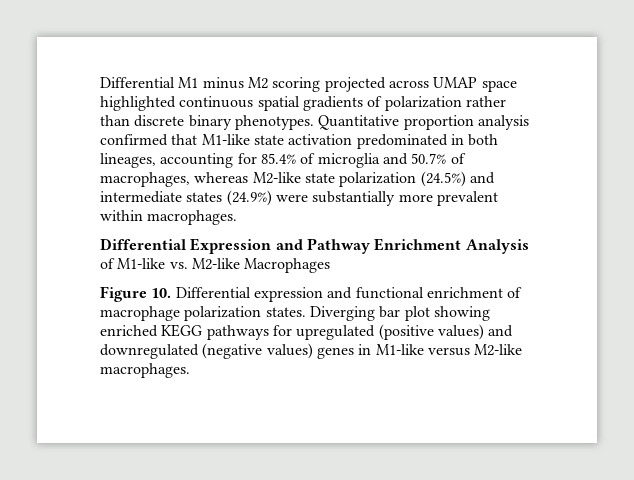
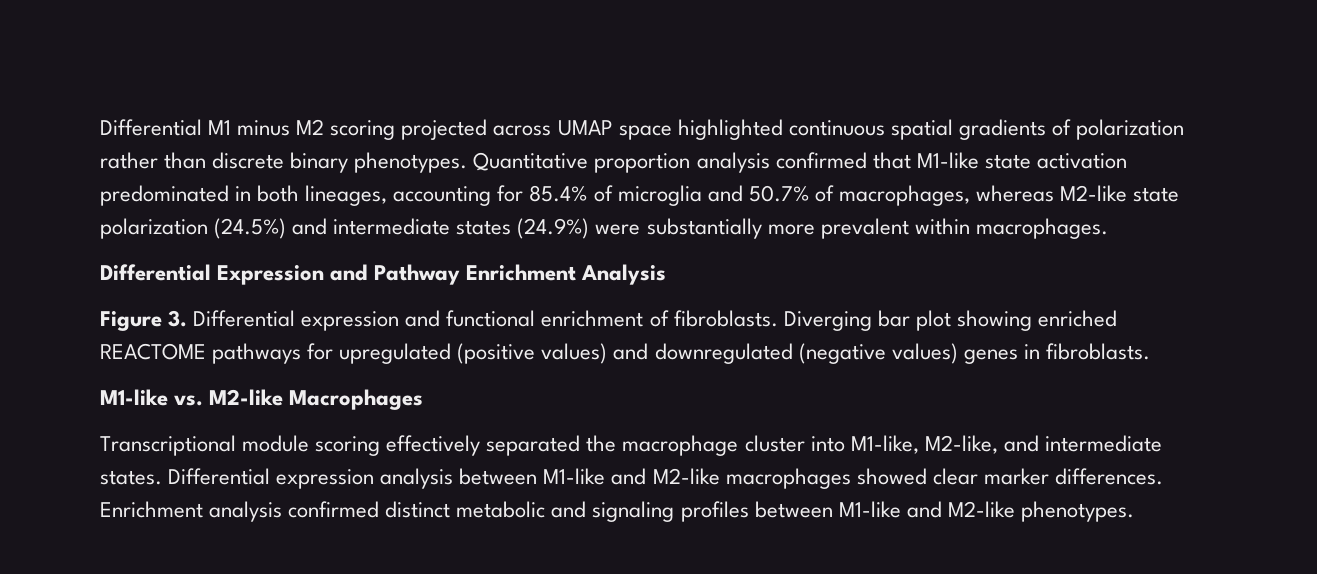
- Differential Expression and Pathway Enrichment Analysis of M1-like vs. M2-like Macrophages
+ Differential Expression and Pathway Enrichment Analysis
- Figure 10. Differential expression and functional enrichment of macrophage polarization states.
+ Figure 3. Differential expression and functional enrichment of fibroblasts.
- Diverging bar plot showing enriched KEGG pathways for upregulated (positive values) and downregulated (negative values) genes in M1-like versus M2-like macrophages.
+ Diverging bar plot showing enriched REACTOME pathways for upregulated (positive values) and downregulated (negative values) genes in fibroblasts.
+ M1-like vs. M2-like Macrophages
+ Transcriptional module scoring effectively separated the macrophage cluster into M1-like, M2-like, and intermediate states. Differential expression analysis between M1-like and M2-like macrophages showed clear marker differences. Enrichment analysis confirmed distinct metabolic and signaling profiles between M1-like and M2-like phenotypes.

